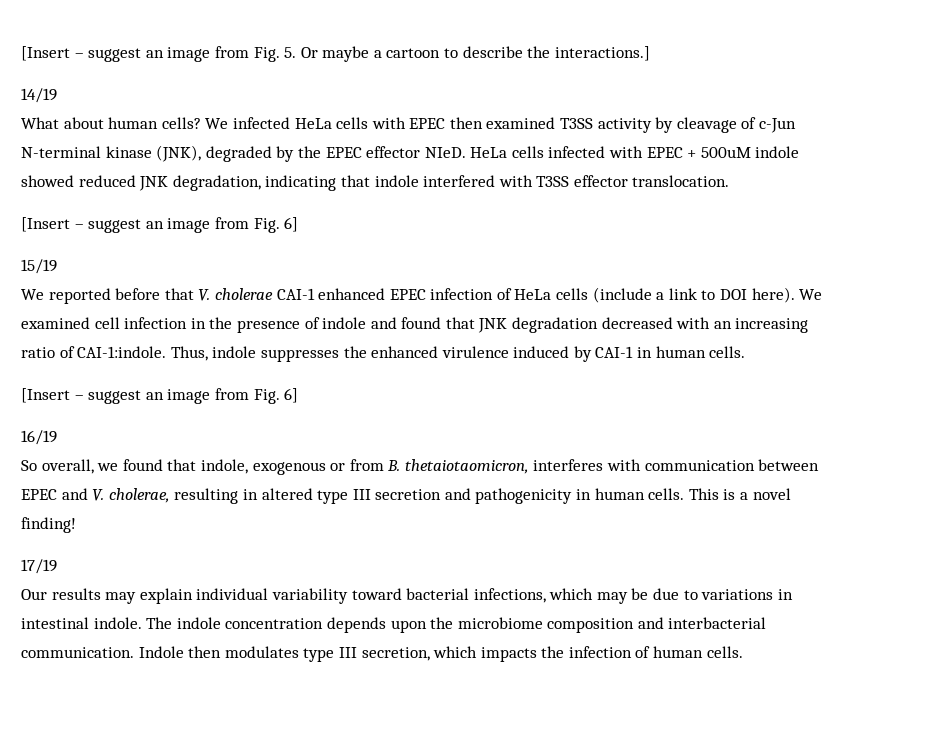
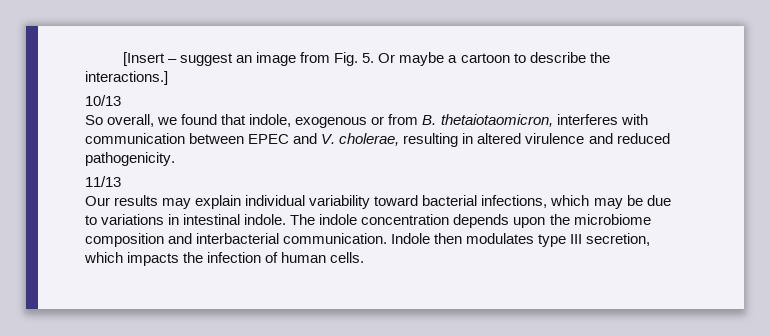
- 14/19
- What about human cells? We infected HeLa cells with EPEC then examined T3SS activity by cleavage of c-Jun N-terminal kinase (JNK), degraded by the EPEC effector NIeD. HeLa cells infected with EPEC + 500uM indole showed reduced JNK degradation, indicating that indole interfered with T3SS effector translocation.
- [Insert – suggest an image from Fig. 6]
- 15/19
- We reported before that V. cholerae CAI-1 enhanced EPEC infection of HeLa cells (include a link to DOI here). We examined cell infection in the presence of indole and found that JNK degradation decreased with an increasing ratio of CAI-1:indole. Thus, indole suppresses the enhanced virulence induced by CAI-1 in human cells.
- [Insert – suggest an image from Fig. 6]
- 16/19
+ 10/13
- So overall, we found that indole, exogenous or from B. thetaiotaomicron, interferes with communication between EPEC and V. cholerae, resulting in altered type III secretion and pathogenicity in human cells. This is a novel finding!
- 17/19
+ So overall, we found that indole, exogenous or from B. thetaiotaomicron, interferes with communication between EPEC and V. cholerae, resulting in altered virulence and reduced pathogenicity.
+ 11/13

